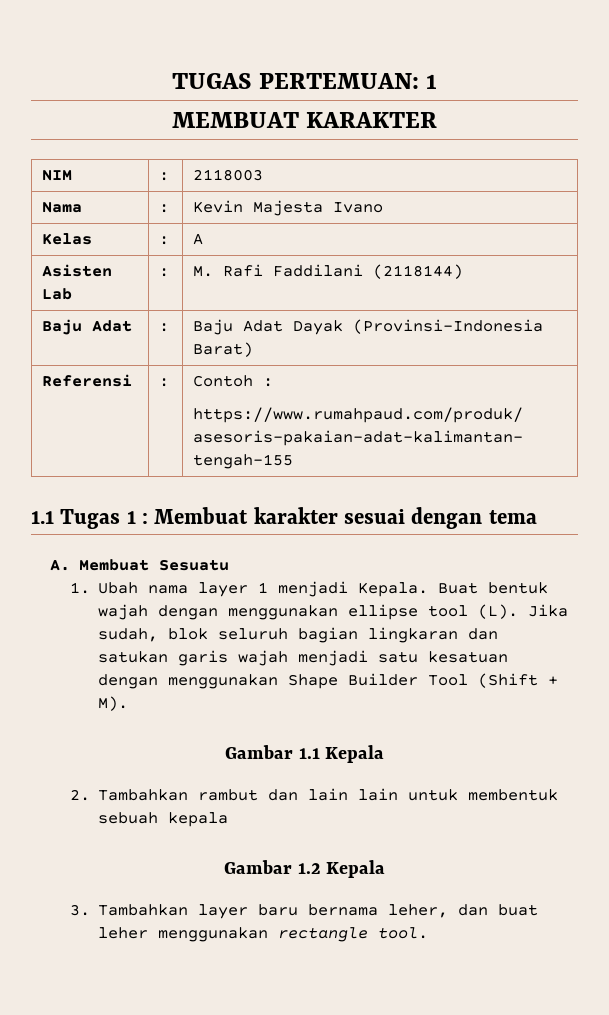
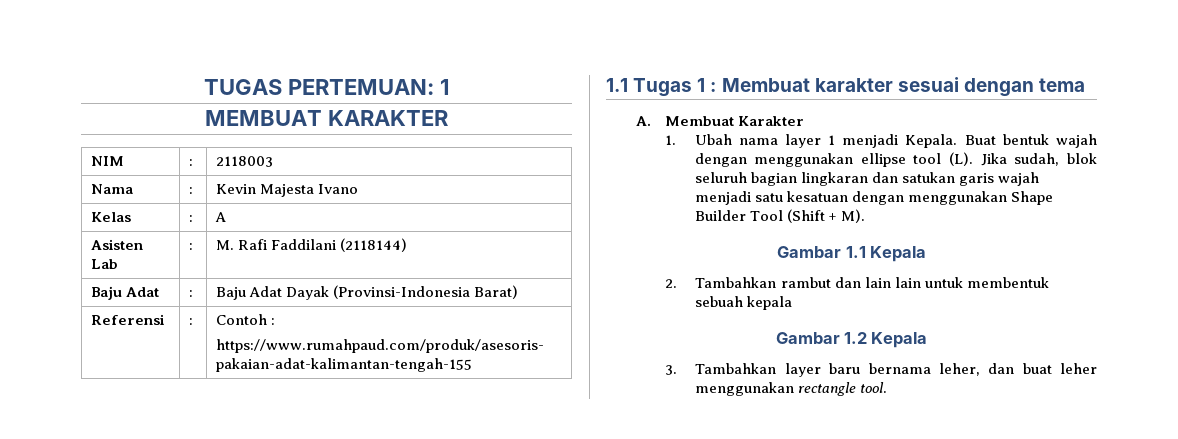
- A. Membuat Sesuatu
+ A. Membuat Karakter

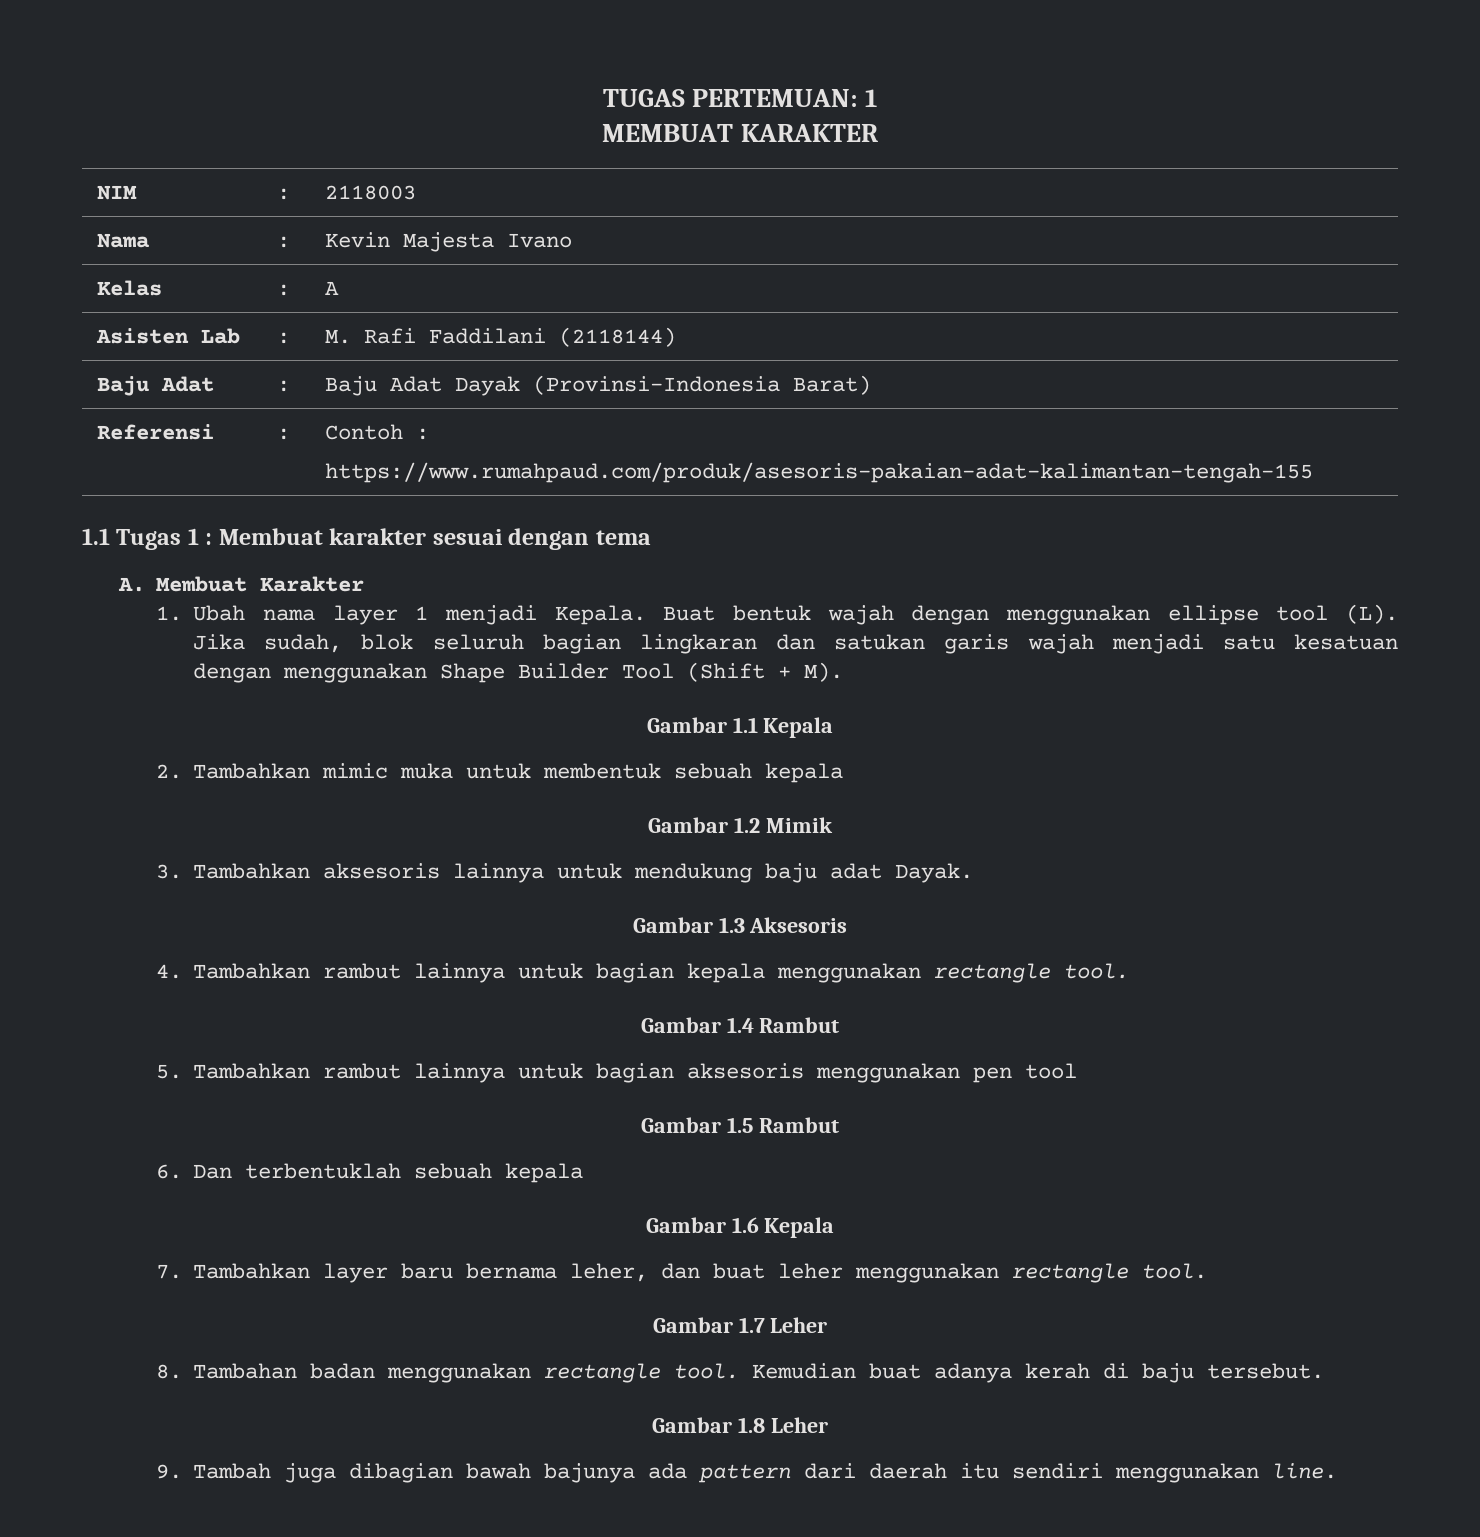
- 2. Tambahkan rambut dan lain lain untuk membentuk sebuah kepala
+ 2. Tambahkan mimic muka untuk membentuk sebuah kepala
- Gambar 1.2 Kepala
- 3. Tambahkan layer baru bernama leher, dan buat leher menggunakan rectangle tool.
+ Gambar 1.2 Mimik
+ 3. Tambahkan aksesoris lainnya untuk mendukung baju adat Dayak.
+ Gambar 1.3 Aksesoris
+ 4. Tambahkan rambut lainnya untuk bagian kepala menggunakan rectangle tool.
+ Gambar 1.4 Rambut
+ 5. Tambahkan rambut lainnya untuk bagian aksesoris menggunakan pen tool
+ Gambar 1.5 Rambut
+ 6. Dan terbentuklah sebuah kepala
+ Gambar 1.6 Kepala
+ 7. Tambahkan layer baru bernama leher, dan buat leher menggunakan rectangle tool.
+ Gambar 1.7 Leher
+ 8. Tambahan badan menggunakan rectangle tool. Kemudian buat adanya kerah di baju tersebut.
+ Gambar 1.8 Leher
+ 9. Tambah juga dibagian bawah bajunya ada pattern dari daerah itu sendiri menggunakan line.

